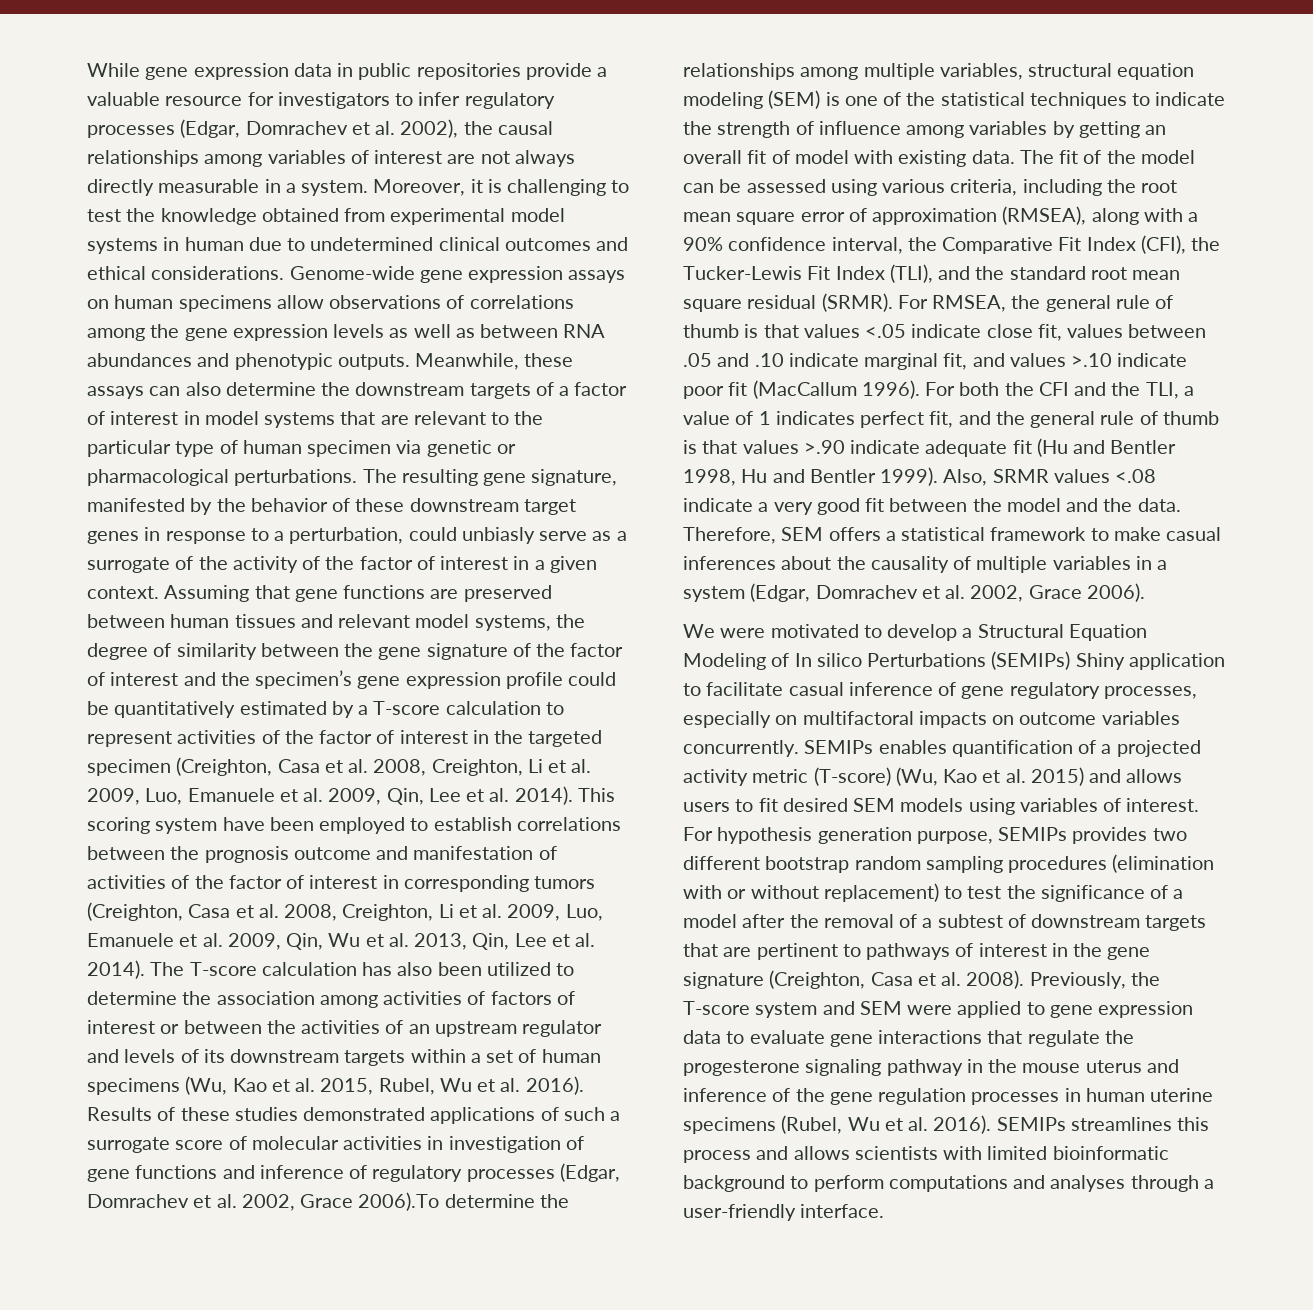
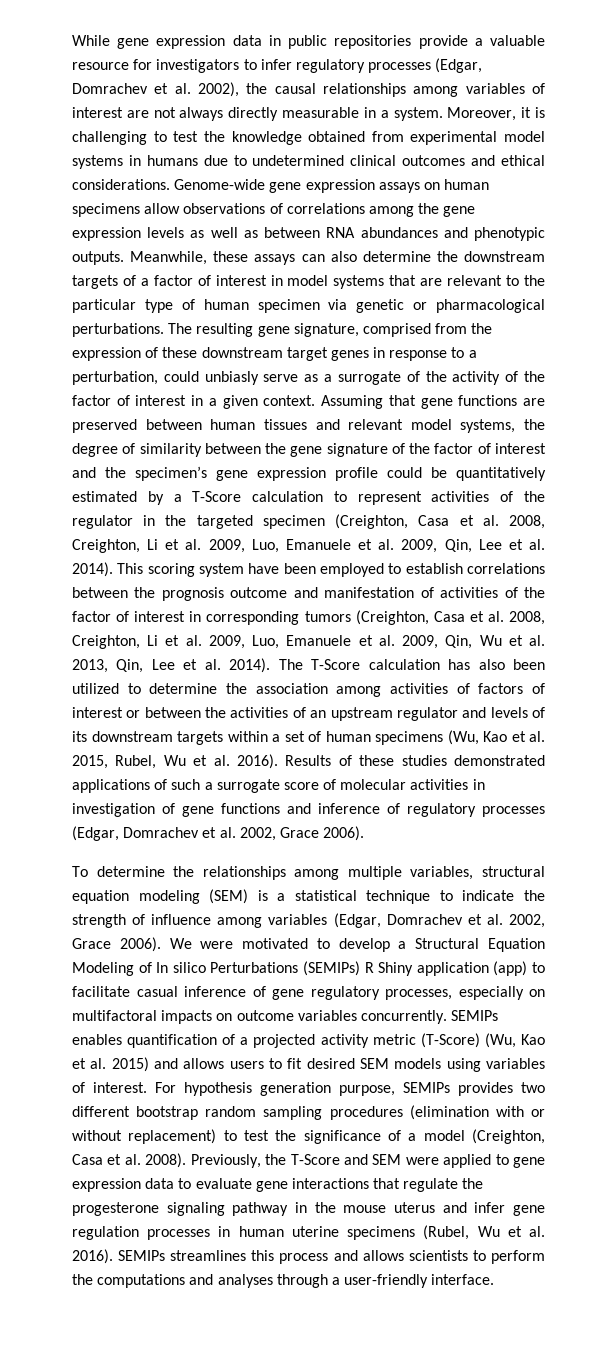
- Moreover, it is challenging to test the knowledge obtained from experimental model systems in human due to undetermined clinical outcomes and ethical considerations.
+ Moreover, it is challenging to test the knowledge obtained from experimental model systems in humans due to undetermined clinical outcomes and ethical considerations.
- The resulting gene signature, manifested by the behavior of these downstream target genes in response to a perturbation, could unbiasly serve as a surrogate of the activity of the factor of interest in a given context.
+ The resulting gene signature, comprised from the expression of these downstream target genes in response to a perturbation, could unbiasly serve as a surrogate of the activity of the factor of interest in a given context.
- Assuming that gene functions are preserved between human tissues and relevant model systems, the degree of similarity between the gene signature of the factor of interest and the specimen’s gene expression profile could be quantitatively estimated by a T-score calculation to represent activities of the factor of interest in the targeted specimen (Creighton, Casa et al. 2008, Creighton, Li et al. 2009, Luo, Emanuele et al. 2009, Qin, Lee et al. 2014).
+ Assuming that gene functions are preserved between human tissues and relevant model systems, the degree of similarity between the gene signature of the factor of interest and the specimen’s gene expression profile could be quantitatively estimated by a T-Score calculation to represent activities of the regulator in the targeted specimen (Creighton, Casa et al. 2008, Creighton, Li et al. 2009, Luo, Emanuele et al. 2009, Qin, Lee et al. 2014).
- The T-score calculation has also been utilized to determine the association among activities of factors of interest or between the activities of an upstream regulator and levels of its downstream targets within a set of human specimens (Wu, Kao et al. 2015, Rubel, Wu et al. 2016).
+ The T-Score calculation has also been utilized to determine the association among activities of factors of interest or between the activities of an upstream regulator and levels of its downstream targets within a set of human specimens (Wu, Kao et al. 2015, Rubel, Wu et al. 2016).
- Results of these studies demonstrated applications of such a surrogate score of molecular activities in investigation of gene functions and inference of regulatory processes (Edgar, Domrachev et al. 2002, Grace 2006).To determine the relationships among multiple variables, structural equation modeling (SEM) is one of the statistical techniques to indicate the strength of influence among variables by getting an overall fit of model with existing data. The fit of the model can be assessed using various criteria, including the root mean square error of approximation (RMSEA), along with a 90% confidence interval, the Comparative Fit Index (CFI), the Tucker-Lewis Fit Index (TLI), and the standard root mean square residual (SRMR). For RMSEA, the general rule of thumb is that values <.05 indicate close fit, values between .05 and .10 indicate marginal fit, and values >.10 indicate poor fit (MacCallum 1996). For both the CFI and the TLI, a value of 1 indicates perfect fit, and the general rule of thumb is that values >.90 indicate adequate fit (Hu and Bentler 1998, Hu and Bentler 1999). Also, SRMR values <.08 indicate a very good fit between the model and the data. Therefore, SEM offers a statistical framework to make casual inferences about the causality of multiple variables in a system (Edgar, Domrachev et al. 2002, Grace 2006).
- We were motivated to develop a Structural Equation Modeling of In silico Perturbations (SEMIPs) Shiny application to facilitate casual inference of gene regulatory processes, especially on multifactoral impacts on outcome variables concurrently.
+ Results of these studies demonstrated applications of such a surrogate score of molecular activities in investigation of gene functions and inference of regulatory processes (Edgar, Domrachev et al. 2002, Grace 2006).
+ To determine the relationships among multiple variables, structural equation modeling (SEM) is a statistical technique to indicate the strength of influence among variables (Edgar, Domrachev et al. 2002, Grace 2006). We were motivated to develop a Structural Equation Modeling of In silico Perturbations (SEMIPs) R Shiny application (app) to facilitate casual inference of gene regulatory processes, especially on multifactoral impacts on outcome variables concurrently.
- SEMIPs enables quantification of a projected activity metric (T-score) (Wu, Kao et al. 2015) and allows users to fit desired SEM models using variables of interest.
+ SEMIPs enables quantification of a projected activity metric (T-Score) (Wu, Kao et al. 2015) and allows users to fit desired SEM models using variables of interest.
- For hypothesis generation purpose, SEMIPs provides two different bootstrap random sampling procedures (elimination with or without replacement) to test the significance of a model after the removal of a subtest of downstream targets that are pertinent to pathways of interest in the gene signature (Creighton, Casa et al. 2008).
+ For hypothesis generation purpose, SEMIPs provides two different bootstrap random sampling procedures (elimination with or without replacement) to test the significance of a model (Creighton, Casa et al. 2008).
- Previously, the T-score system and SEM were applied to gene expression data to evaluate gene interactions that regulate the progesterone signaling pathway in the mouse uterus and inference of the gene regulation processes in human uterine specimens (Rubel, Wu et al. 2016).
+ Previously, the T-Score and SEM were applied to gene expression data to evaluate gene interactions that regulate the progesterone signaling pathway in the mouse uterus and infer gene regulation processes in human uterine specimens (Rubel, Wu et al. 2016).
- SEMIPs streamlines this process and allows scientists with limited bioinformatic background to perform computations and analyses through a user-friendly interface.
+ SEMIPs streamlines this process and allows scientists to perform the computations and analyses through a user-friendly interface.

